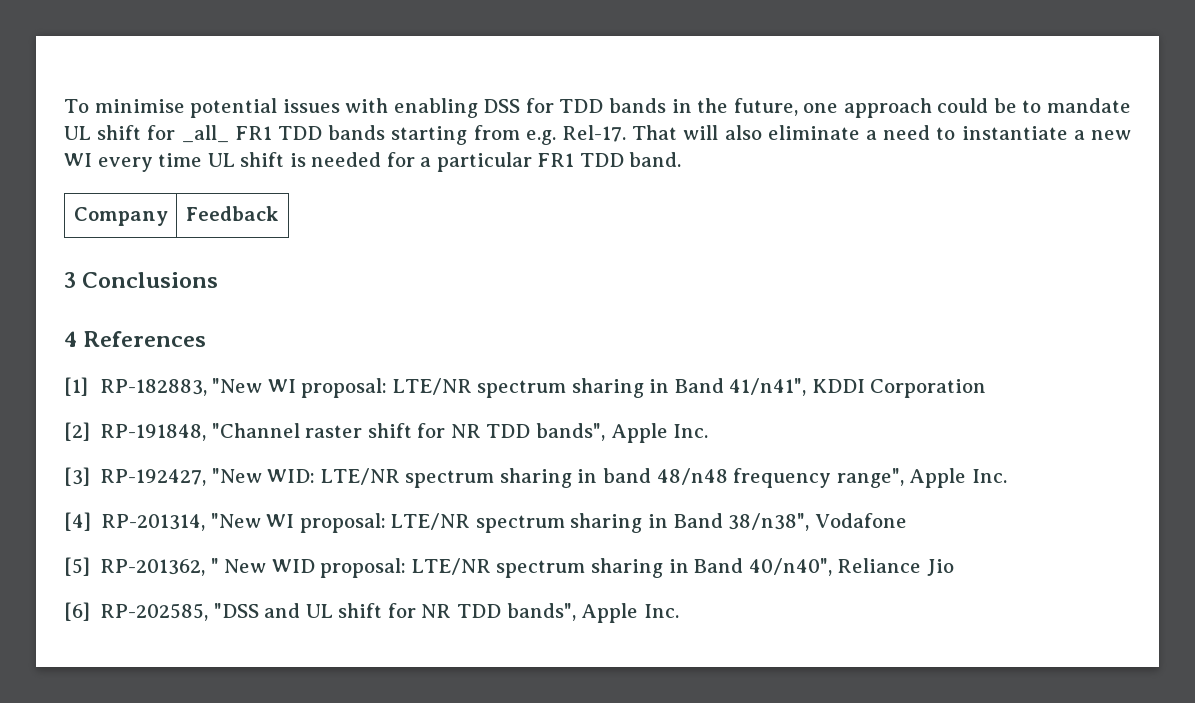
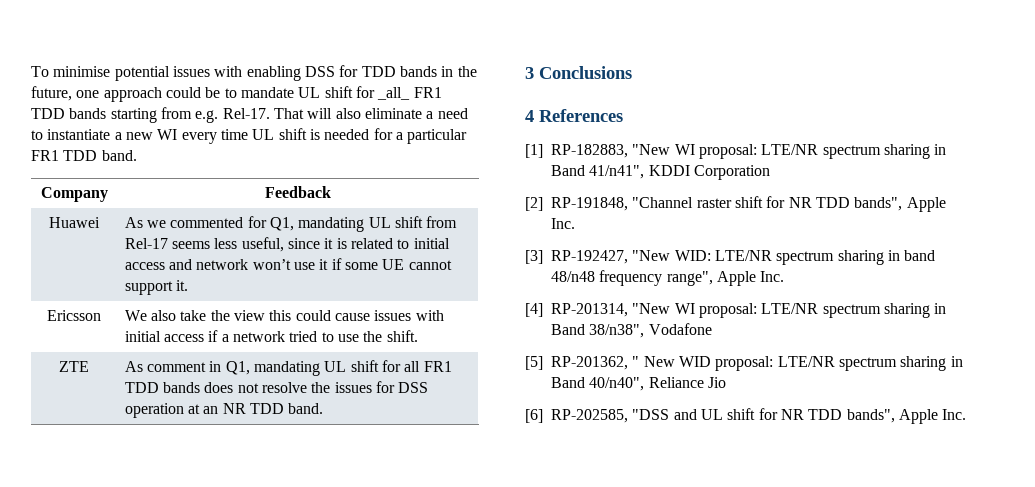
+ Huawei | As we commented for Q1, mandating UL shift from Rel-17 seems less useful, since it is related to initial access and network won’t use it if some UE cannot support it.
+ Ericsson | We also take the view this could cause issues with initial access if a network tried to use the shift.
+ ZTE | As comment in Q1, mandating UL shift for all FR1 TDD bands does not resolve the issues for DSS operation at an NR TDD band.

